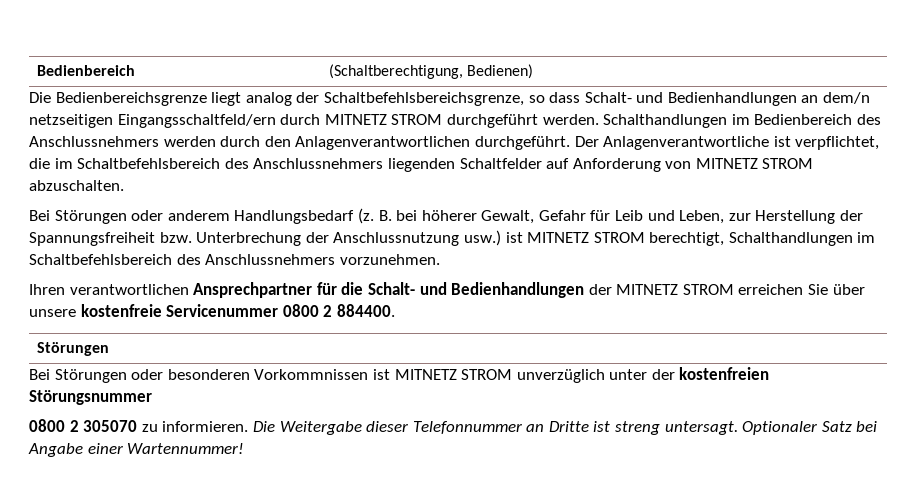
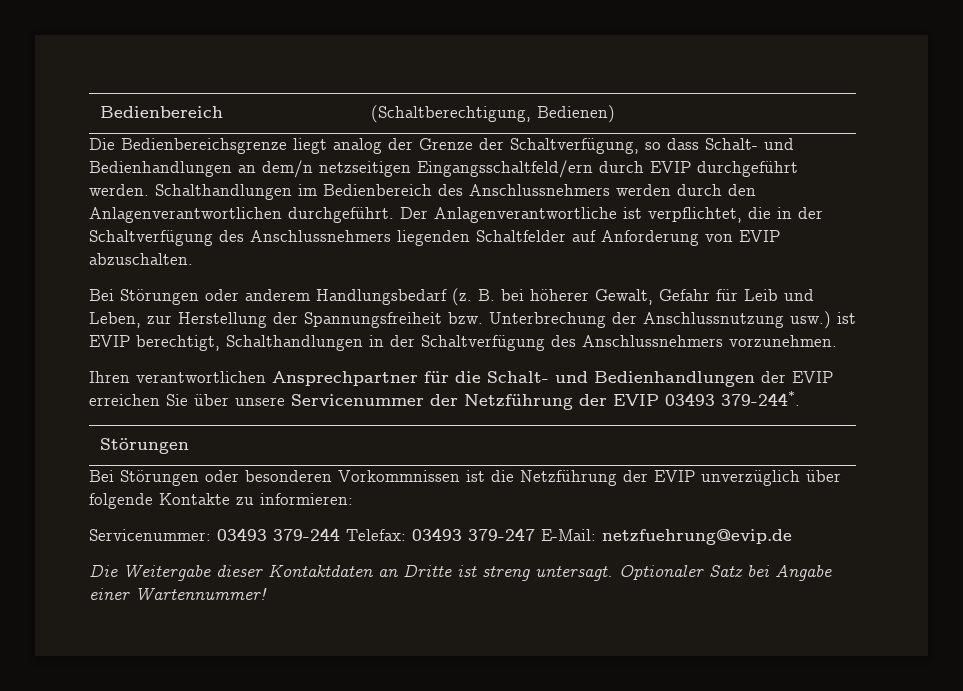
- Die Bedienbereichsgrenze liegt analog der Schaltbefehlsbereichsgrenze, so dass Schalt- und Bedienhandlungen an dem/n netzseitigen Eingangsschaltfeld/ern durch MITNETZ STROM durchgeführt werden.
+ Die Bedienbereichsgrenze liegt analog der Grenze der Schaltverfügung, so dass Schalt- und Bedienhandlungen an dem/n netzseitigen Eingangsschaltfeld/ern durch EVIP durchgeführt werden.
- Der Anlagenverantwortliche ist verpflichtet, die im Schaltbefehlsbereich des Anschlussnehmers liegenden Schaltfelder auf Anforderung von MITNETZ STROM abzuschalten.
+ Der Anlagenverantwortliche ist verpflichtet, die in der Schaltverfügung des Anschlussnehmers liegenden Schaltfelder auf Anforderung von EVIP abzuschalten.
- B. bei höherer Gewalt, Gefahr für Leib und Leben, zur Herstellung der Spannungsfreiheit bzw. Unterbrechung der Anschlussnutzung usw.) ist MITNETZ STROM berechtigt, Schalthandlungen im Schaltbefehlsbereich des Anschlussnehmers vorzunehmen.
+ B. bei höherer Gewalt, Gefahr für Leib und Leben, zur Herstellung der Spannungsfreiheit bzw. Unterbrechung der Anschlussnutzung usw.) ist EVIP berechtigt, Schalthandlungen in der Schaltverfügung des Anschlussnehmers vorzunehmen.
- Ihren verantwortlichen Ansprechpartner für die Schalt- und Bedienhandlungen der MITNETZ STROM erreichen Sie über unsere kostenfreie Servicenummer 0800 2 884400.
+ Ihren verantwortlichen Ansprechpartner für die Schalt- und Bedienhandlungen der EVIP erreichen Sie über unsere Servicenummer der Netzführung der EVIP 03493 379-244*.
- Bei Störungen oder besonderen Vorkommnissen ist MITNETZ STROM unverzüglich unter der kostenfreien Störungsnummer
- 0800 2 305070 zu informieren. Die Weitergabe dieser Telefonnummer an Dritte ist streng untersagt.
+ Bei Störungen oder besonderen Vorkommnissen ist die Netzführung der EVIP unverzüglich über folgende Kontakte zu informieren:
+ Servicenummer: 03493 379-244 Telefax: 03493 379-247 E-Mail: netzfuehrung@evip.de
+ Die Weitergabe dieser Kontaktdaten an Dritte ist streng untersagt.

